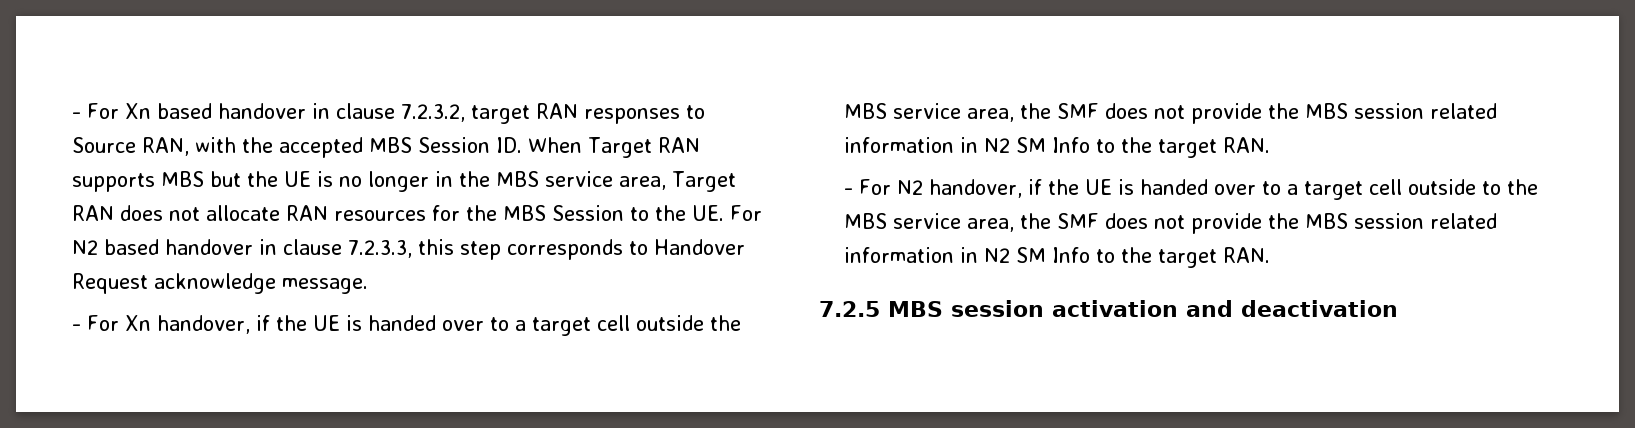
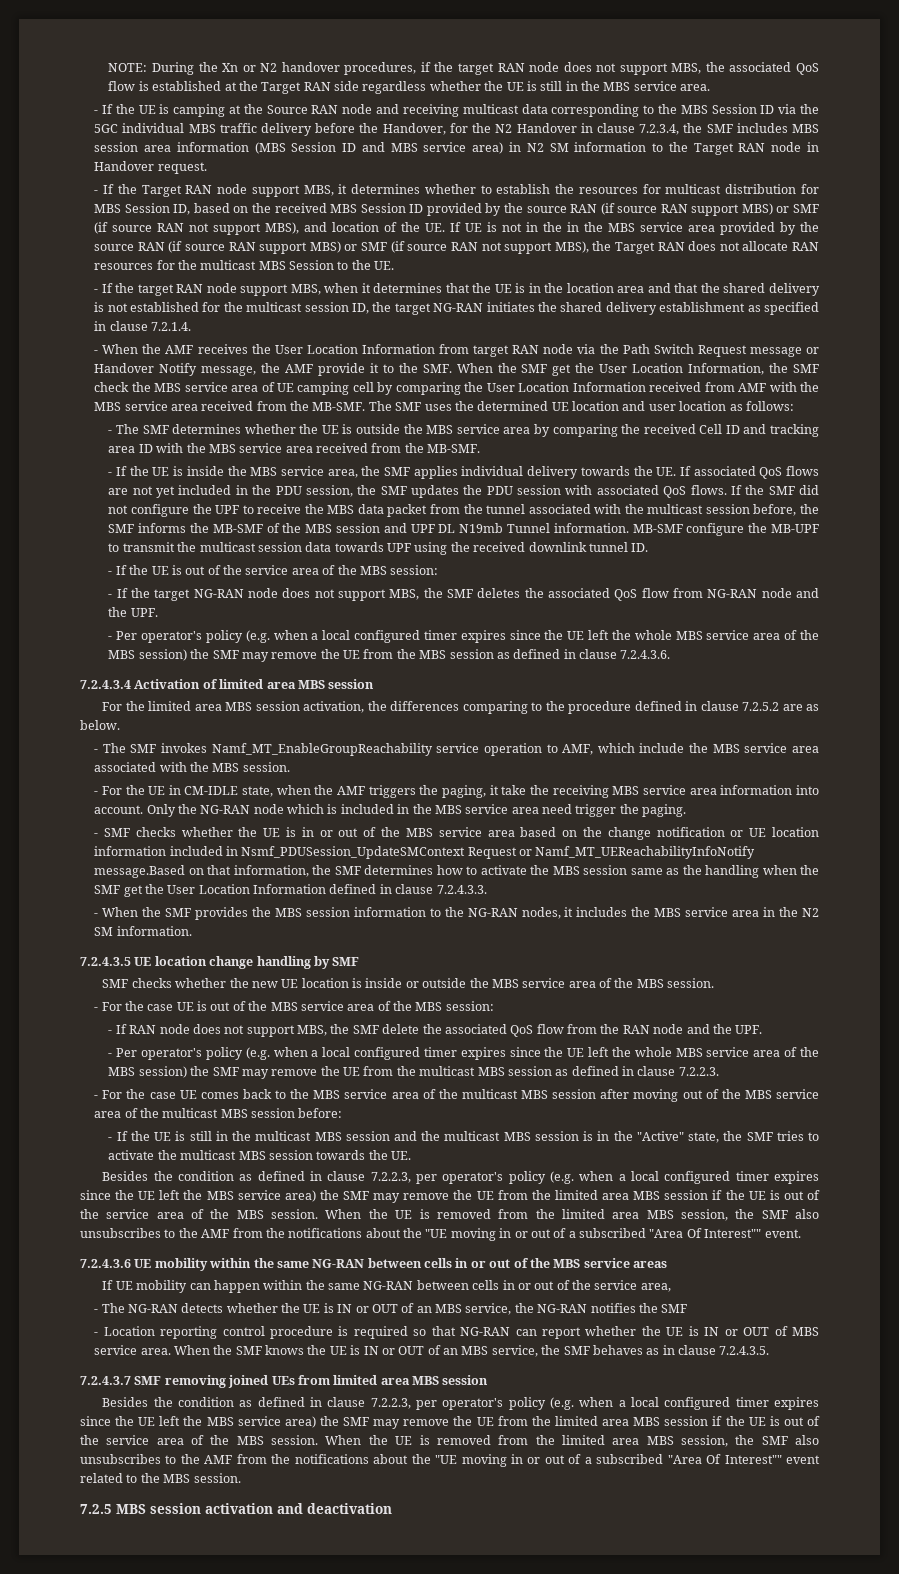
- - For Xn based handover in clause 7.2.3.2, target RAN responses to Source RAN, with the accepted MBS Session ID. When Target RAN supports MBS but the UE is no longer in the MBS service area, Target RAN does not allocate RAN resources for the MBS Session to the UE. For N2 based handover in clause 7.2.3.3, this step corresponds to Handover Request acknowledge message.
- - For Xn handover, if the UE is handed over to a target cell outside the MBS service area, the SMF does not provide the MBS session related information in N2 SM Info to the target RAN.
- - For N2 handover, if the UE is handed over to a target cell outside to the MBS service area, the SMF does not provide the MBS session related information in N2 SM Info to the target RAN.
+ NOTE: During the Xn or N2 handover procedures, if the target RAN node does not support MBS, the associated QoS flow is established at the Target RAN side regardless whether the UE is still in the MBS service area.
+ - If the UE is camping at the Source RAN node and receiving multicast data corresponding to the MBS Session ID via the 5GC individual MBS traffic delivery before the Handover, for the N2 Handover in clause 7.2.3.4, the SMF includes MBS session area information (MBS Session ID and MBS service area) in N2 SM information to the Target RAN node in Handover request.
+ - If the Target RAN node support MBS, it determines whether to establish the resources for multicast distribution for MBS Session ID, based on the received MBS Session ID provided by the source RAN (if source RAN support MBS) or SMF (if source RAN not support MBS), and location of the UE. If UE is not in the in the MBS service area provided by the source RAN (if source RAN support MBS) or SMF (if source RAN not support MBS), the Target RAN does not allocate RAN resources for the multicast MBS Session to the UE.
+ - If the target RAN node support MBS, when it determines that the UE is in the location area and that the shared delivery is not established for the multicast session ID, the target NG-RAN initiates the shared delivery establishment as specified in clause 7.2.1.4.
+ - When the AMF receives the User Location Information from target RAN node via the Path Switch Request message or Handover Notify message, the AMF provide it to the SMF. When the SMF get the User Location Information, the SMF check the MBS service area of UE camping cell by comparing the User Location Information received from AMF with the MBS service area received from the MB-SMF. The SMF uses the determined UE location and user location as follows:
+ - The SMF determines whether the UE is outside the MBS service area by comparing the received Cell ID and tracking area ID with the MBS service area received from the MB-SMF.
+ - If the UE is inside the MBS service area, the SMF applies individual delivery towards the UE. If associated QoS flows are not yet included in the PDU session, the SMF updates the PDU session with associated QoS flows. If the SMF did not configure the UPF to receive the MBS data packet from the tunnel associated with the multicast session before, the SMF informs the MB-SMF of the MBS session and UPF DL N19mb Tunnel information. MB-SMF configure the MB-UPF to transmit the multicast session data towards UPF using the received downlink tunnel ID.
+ - If the UE is out of the service area of the MBS session:
+ - If the target NG-RAN node does not support MBS, the SMF deletes the associated QoS flow from NG-RAN node and the UPF.
+ - Per operator's policy (e.g. when a local configured timer expires since the UE left the whole MBS service area of the MBS session) the SMF may remove the UE from the MBS session as defined in clause 7.2.4.3.6.
+ 7.2.4.3.4 Activation of limited area MBS session
+ For the limited area MBS session activation, the differences comparing to the procedure defined in clause 7.2.5.2 are as below.
+ - The SMF invokes Namf_MT_EnableGroupReachability service operation to AMF, which include the MBS service area associated with the MBS session.
+ - For the UE in CM-IDLE state, when the AMF triggers the paging, it take the receiving MBS service area information into account. Only the NG-RAN node which is included in the MBS service area need trigger the paging.
+ - SMF checks whether the UE is in or out of the MBS service area based on the change notification or UE location information included in Nsmf_PDUSession_UpdateSMContext Request or Namf_MT_UEReachabilityInfoNotify message.Based on that information, the SMF determines how to activate the MBS session same as the handling when the SMF get the User Location Information defined in clause 7.2.4.3.3.
+ - When the SMF provides the MBS session information to the NG-RAN nodes, it includes the MBS service area in the N2 SM information.
+ 7.2.4.3.5 UE location change handling by SMF
+ SMF checks whether the new UE location is inside or outside the MBS service area of the MBS session.
+ - For the case UE is out of the MBS service area of the MBS session:
+ - If RAN node does not support MBS, the SMF delete the associated QoS flow from the RAN node and the UPF.
+ - Per operator's policy (e.g. when a local configured timer expires since the UE left the whole MBS service area of the MBS session) the SMF may remove the UE from the multicast MBS session as defined in clause 7.2.2.3.
+ - For the case UE comes back to the MBS service area of the multicast MBS session after moving out of the MBS service area of the multicast MBS session before:
+ - If the UE is still in the multicast MBS session and the multicast MBS session is in the "Active" state, the SMF tries to activate the multicast MBS session towards the UE.
+ Besides the condition as defined in clause 7.2.2.3, per operator's policy (e.g. when a local configured timer expires since the UE left the MBS service area) the SMF may remove the UE from the limited area MBS session if the UE is out of the service area of the MBS session. When the UE is removed from the limited area MBS session, the SMF also unsubscribes to the AMF from the notifications about the "UE moving in or out of a subscribed "Area Of Interest"" event.
+ 7.2.4.3.6 UE mobility within the same NG-RAN between cells in or out of the MBS service areas
+ If UE mobility can happen within the same NG-RAN between cells in or out of the service area,
+ - The NG-RAN detects whether the UE is IN or OUT of an MBS service, the NG-RAN notifies the SMF
+ - Location reporting control procedure is required so that NG-RAN can report whether the UE is IN or OUT of MBS service area. When the SMF knows the UE is IN or OUT of an MBS service, the SMF behaves as in clause 7.2.4.3.5.
+ 7.2.4.3.7 SMF removing joined UEs from limited area MBS session
+ Besides the condition as defined in clause 7.2.2.3, per operator's policy (e.g. when a local configured timer expires since the UE left the MBS service area) the SMF may remove the UE from the limited area MBS session if the UE is out of the service area of the MBS session. When the UE is removed from the limited area MBS session, the SMF also unsubscribes to the AMF from the notifications about the "UE moving in or out of a subscribed "Area Of Interest"" event related to the MBS session.

